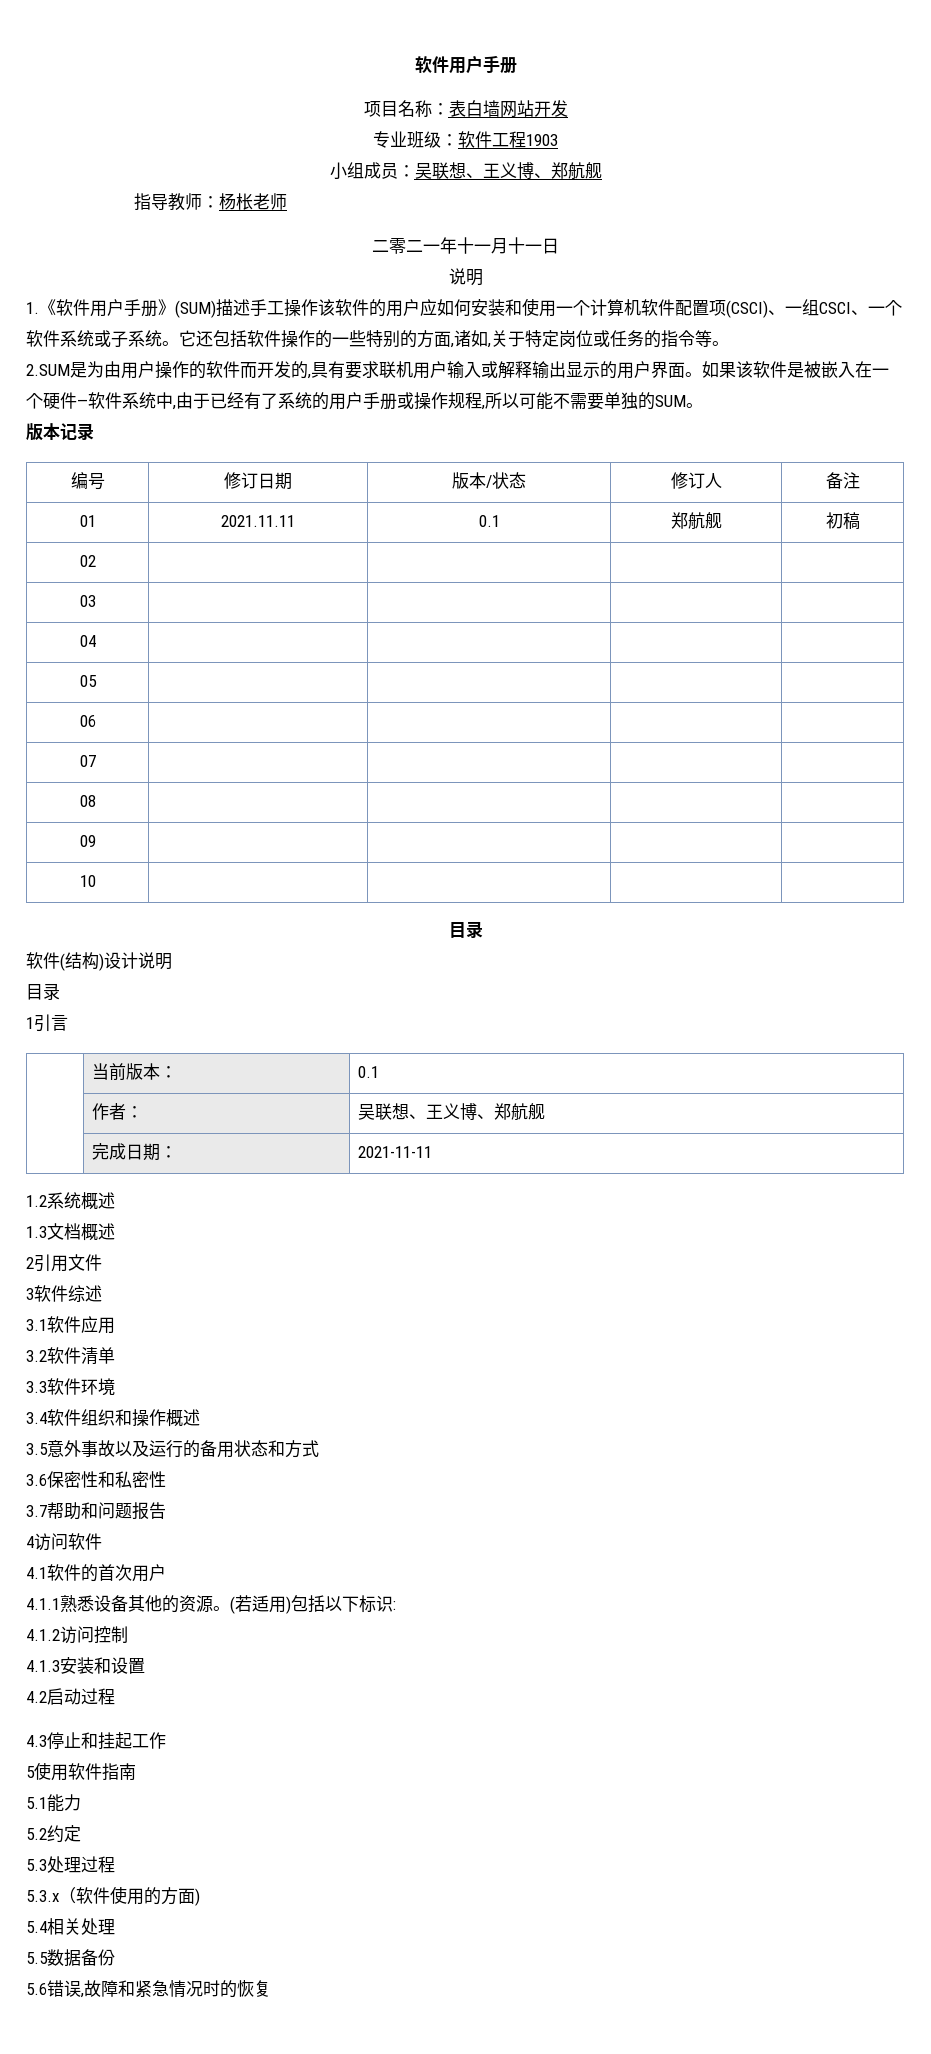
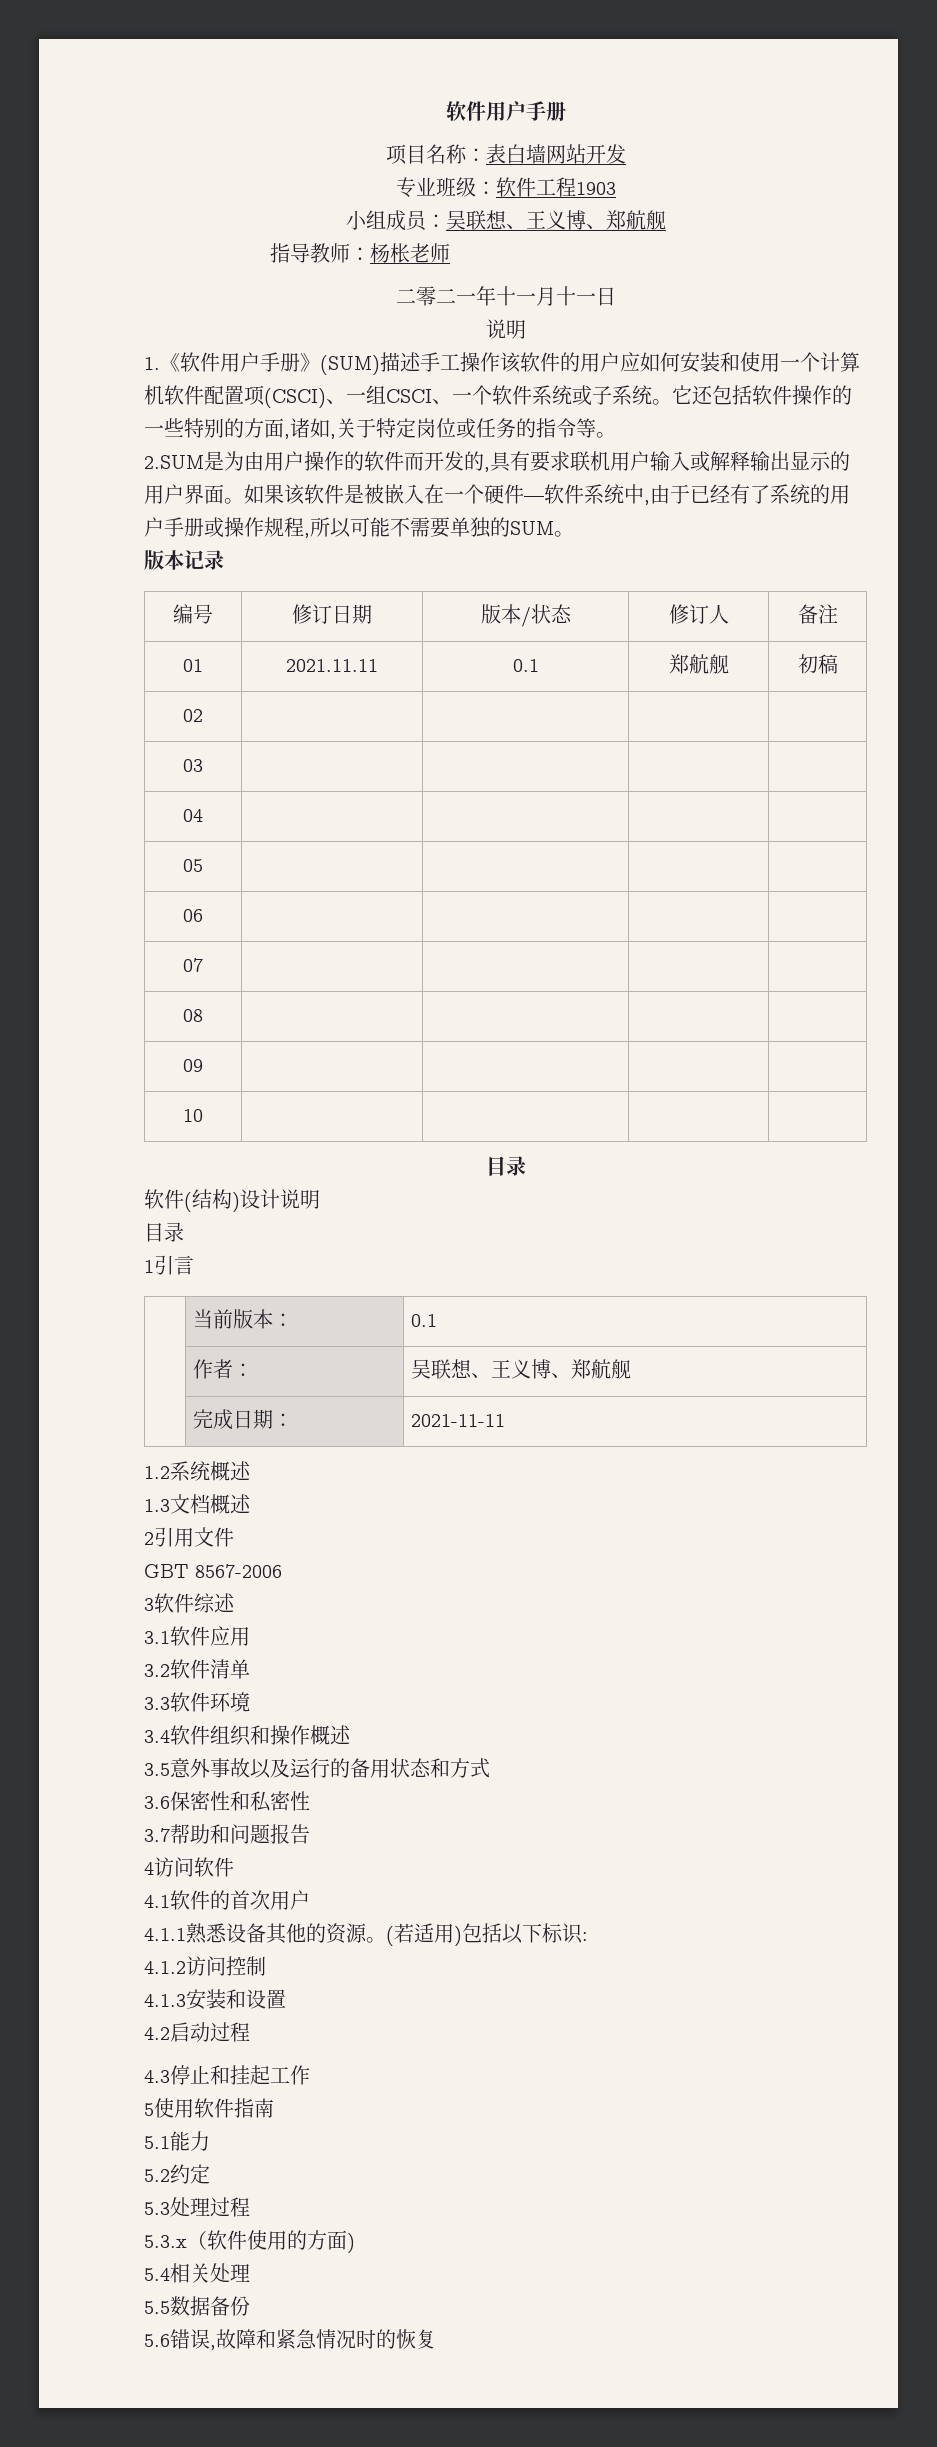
+ GBT 8567-2006

